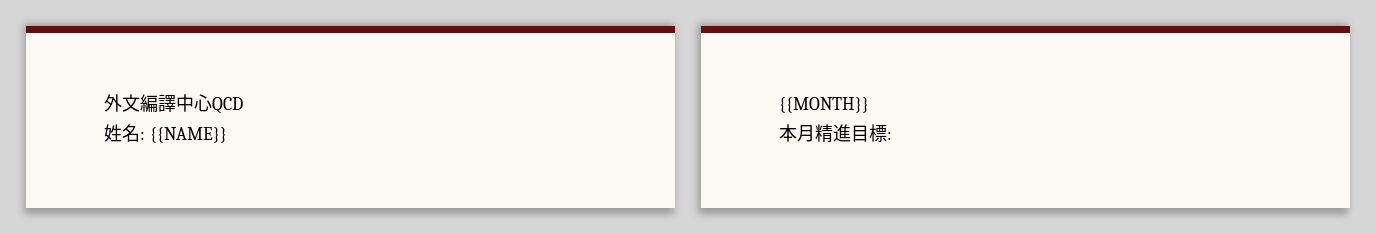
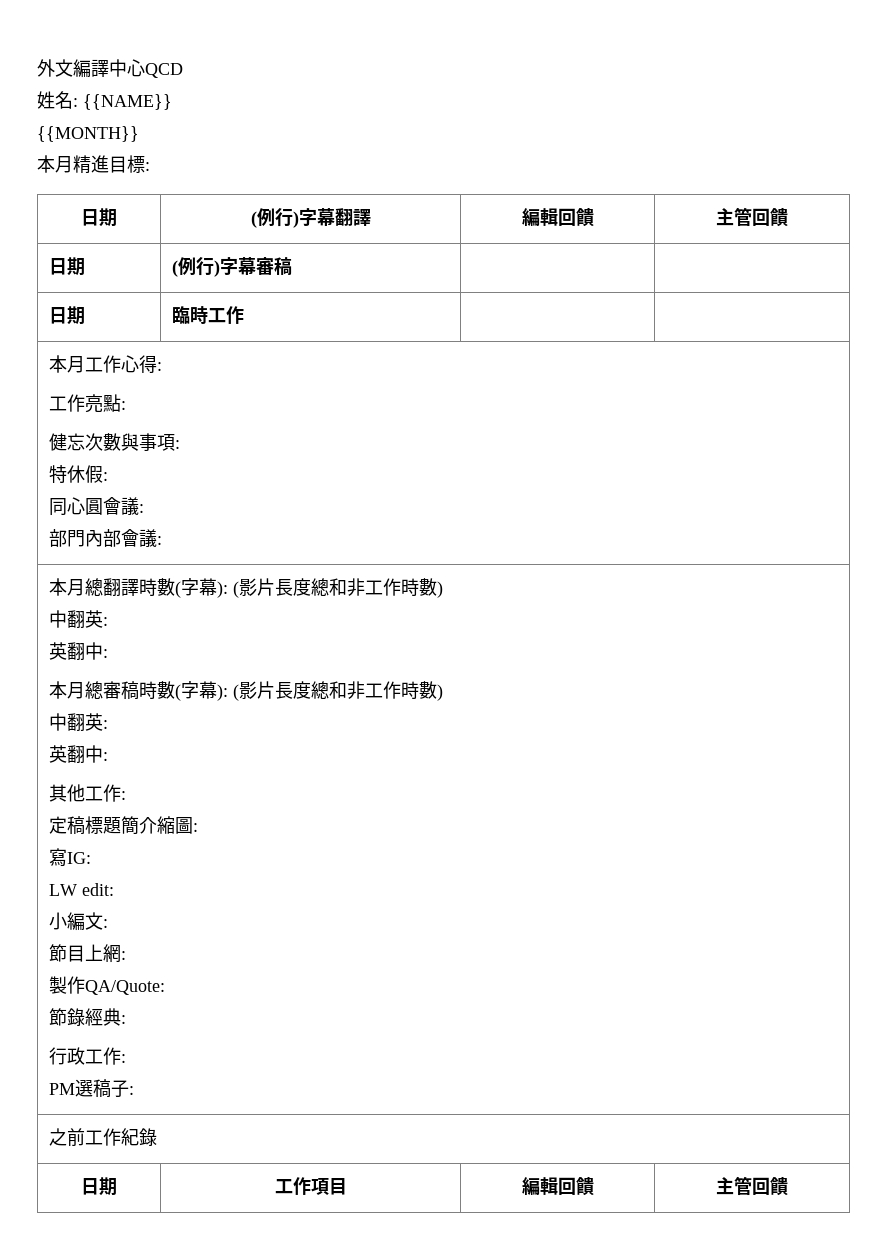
+ 日期 | (例行)字幕翻譯 | 編輯回饋 | 主管回饋
+ 日期 | (例行)字幕審稿 | |
+ 日期 | 臨時工作 | |
+ 本月工作心得:
+ 工作亮點:
+ 健忘次數與事項:
+ 特休假:
+ 同心圓會議:
+ 部門內部會議:
+ 本月總翻譯時數(字幕): (影片長度總和非工作時數)
+ 中翻英:
+ 英翻中:
+ 本月總審稿時數(字幕): (影片長度總和非工作時數)
+ 中翻英:
+ 英翻中:
+ 其他工作:
+ 定稿標題簡介縮圖:
+ 寫IG:
+ LW edit:
+ 小編文:
+ 節目上網:
+ 製作QA/Quote:
+ 節錄經典:
+ 行政工作:
+ PM選稿子:
+ 之前工作紀錄
+ 日期 | 工作項目 | 編輯回饋 | 主管回饋

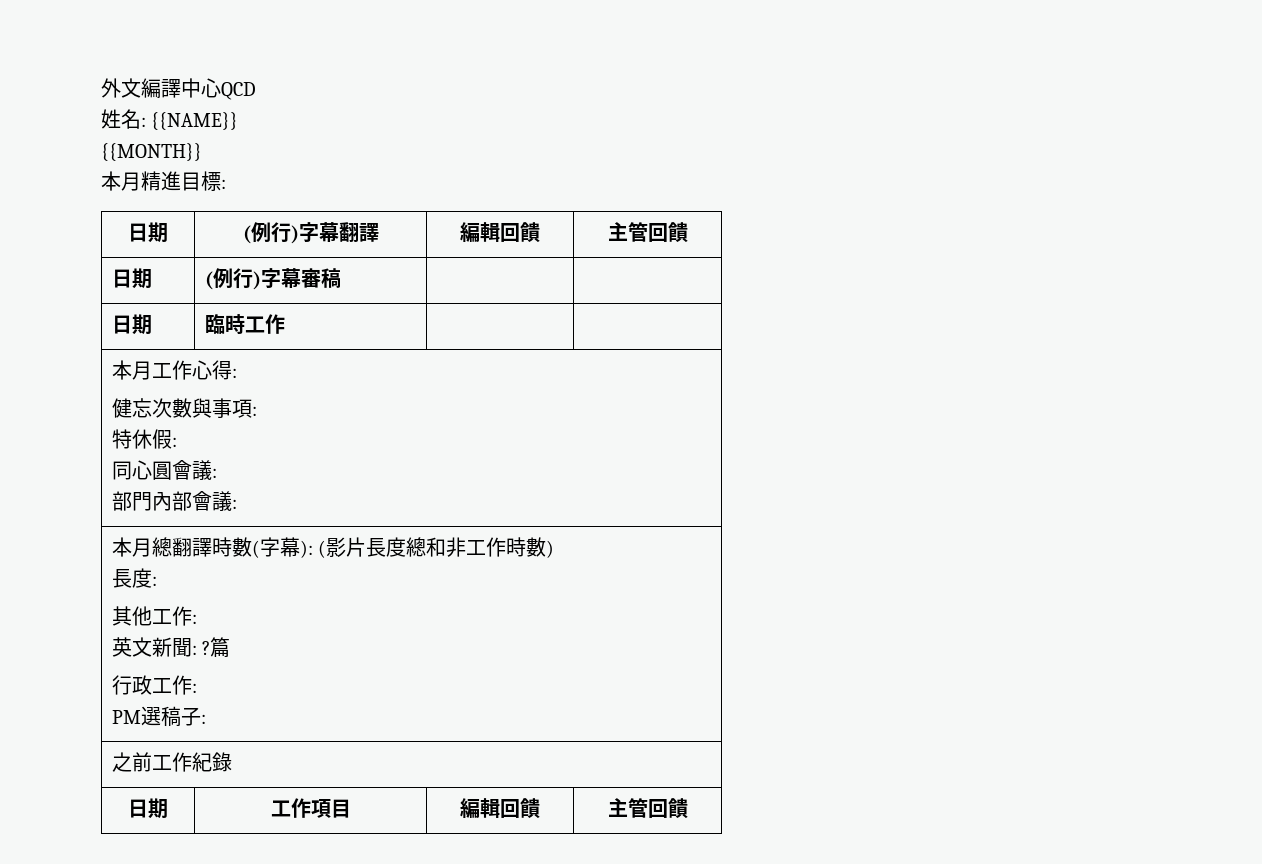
  本月工作心得:
- 工作亮點:
  本月總翻譯時數(字幕): (影片長度總和非工作時數)
- 中翻英:
- 英翻中:
- 本月總審稿時數(字幕): (影片長度總和非工作時數)
- 中翻英:
- 英翻中:
+ 長度:
  其他工作:
- 定稿標題簡介縮圖:
- 寫IG:
- LW edit:
- 小編文:
- 節目上網:
- 製作QA/Quote:
- 節錄經典:
+ 英文新聞: ?篇

